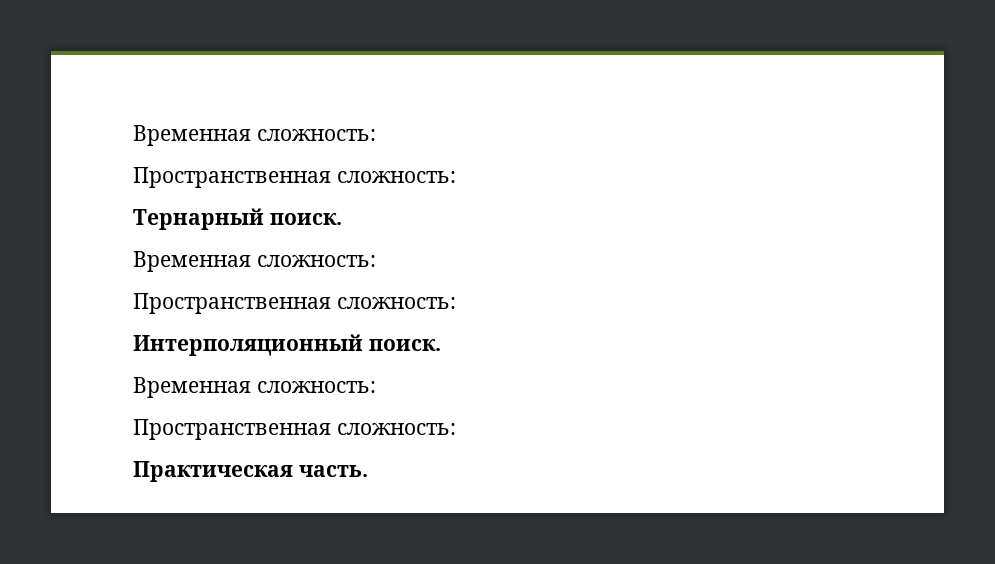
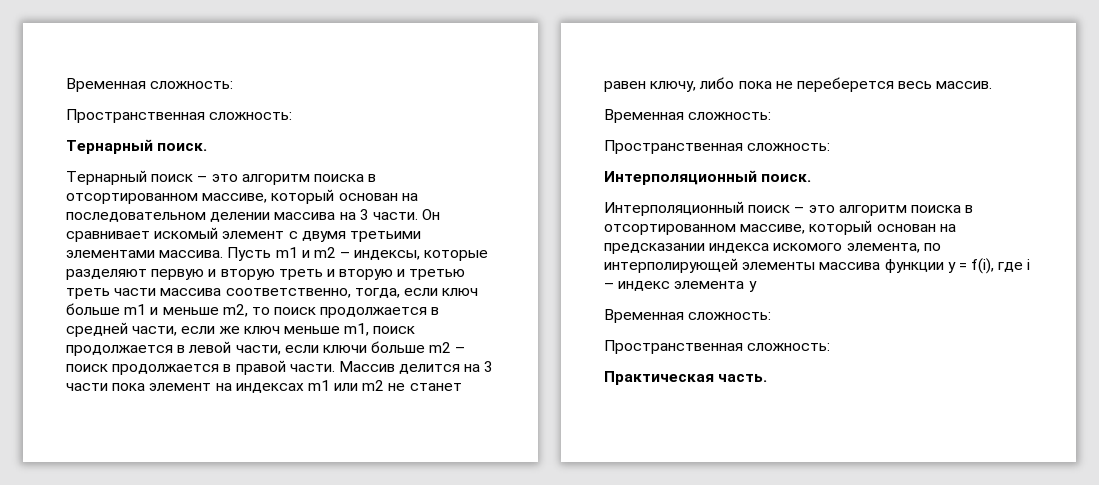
+ Тернарный поиск – это алгоритм поиска в отсортированном массиве, который основан на последовательном делении массива на 3 части. Он сравнивает искомый элемент с двумя третьими элементами массива. Пусть m1 и m2 – индексы, которые разделяют первую и вторую треть и вторую и третью треть части массива соответственно, тогда, если ключ больше m1 и меньше m2, то поиск продолжается в средней части, если же ключ меньше m1, поиск продолжается в левой части, если ключи больше m2 – поиск продолжается в правой части. Массив делится на 3 части пока элемент на индексах m1 или m2 не станет равен ключу, либо пока не переберется весь массив.
+ Интерполяционный поиск – это алгоритм поиска в отсортированном массиве, который основан на предсказании индекса искомого элемента, по интерполирующей элементы массива функции y = f(i), где i – индекс элемента y

